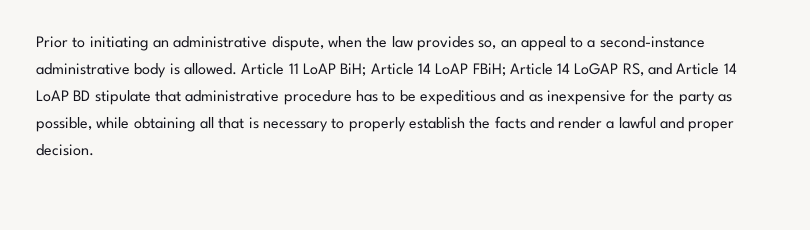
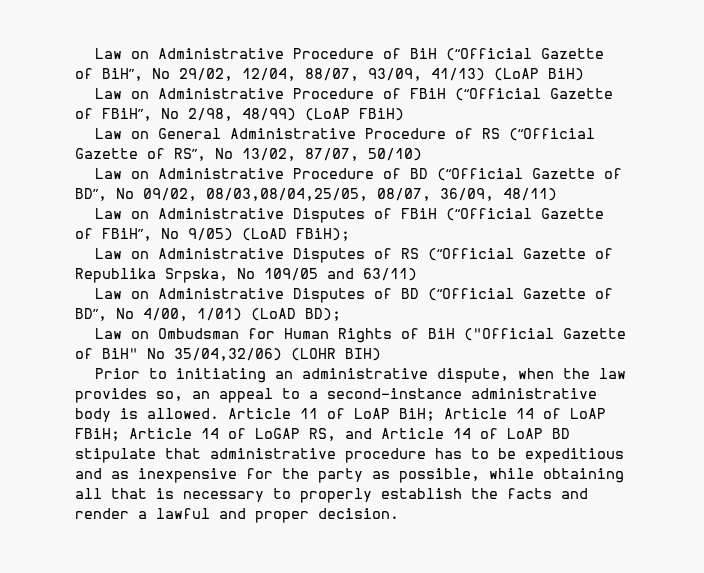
+ Law on Administrative Procedure of BiH (“Official Gazette of BiH”, No 29/02, 12/04, 88/07, 93/09, 41/13) (LoAP BiH)
+ Law on Administrative Procedure of FBiH (“Official Gazette of FBiH”, No 2/98, 48/99) (LoAP FBiH)
+ Law on General Administrative Procedure of RS (“Official Gazette of RS”, No 13/02, 87/07, 50/10)
+ Law on Administrative Procedure of BD (“Official Gazette of BD”, No 09/02, 08/03,08/04,25/05, 08/07, 36/09, 48/11)
+ Law on Administrative Disputes of FBiH (“Official Gazette of FBiH”, No 9/05) (LoAD FBiH);
+ Law on Administrative Disputes of RS (“Official Gazette of Republika Srpska, No 109/05 and 63/11)
+ Law on Administrative Disputes of BD (“Official Gazette of BD”, No 4/00, 1/01) (LoAD BD);
+ Law on Ombudsman for Human Rights of BiH ("Official Gazette of BiH" No 35/04,32/06) (LOHR BIH)
- Article 11 LoAP BiH; Article 14 LoAP FBiH; Article 14 LoGAP RS, and Article 14 LoAP BD stipulate that administrative procedure has to be expeditious and as inexpensive for the party as possible, while obtaining all that is necessary to properly establish the facts and render a lawful and proper decision.
+ Article 11 of LoAP BiH; Article 14 of LoAP FBiH; Article 14 of LoGAP RS, and Article 14 of LoAP BD stipulate that administrative procedure has to be expeditious and as inexpensive for the party as possible, while obtaining all that is necessary to properly establish the facts and render a lawful and proper decision.

